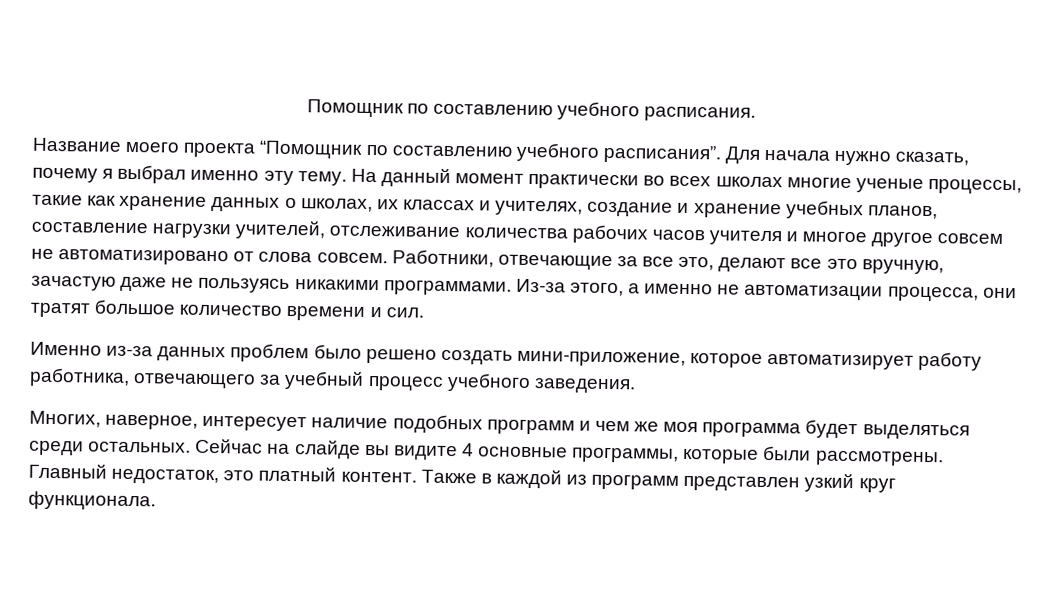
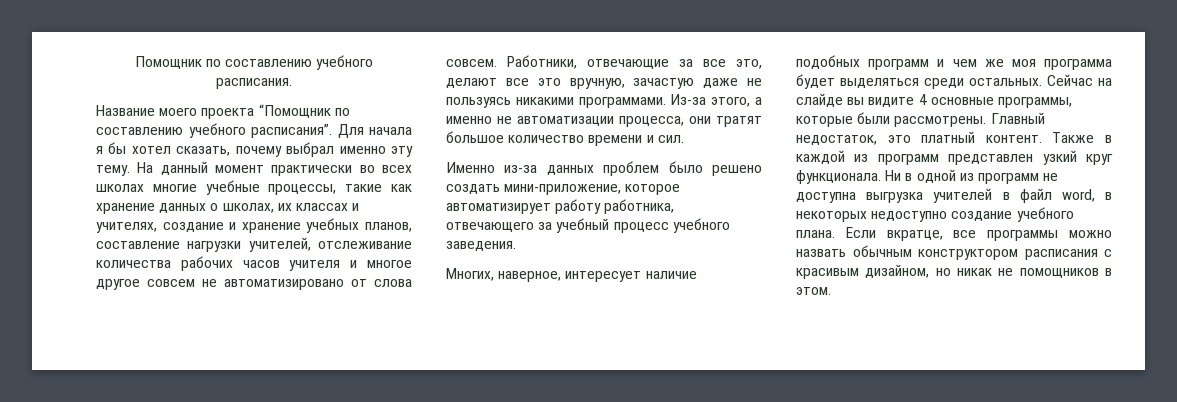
- Для начала нужно сказать, почему я выбрал именно эту тему.
+ Для начала я бы хотел сказать, почему выбрал именно эту тему.
- На данный момент практически во всех школах многие ученые процессы, такие как хранение данных о школах, их классах и учителях, создание и хранение учебных планов, составление нагрузки учителей, отслеживание количества рабочих часов учителя и многое другое совсем не автоматизировано от слова совсем.
+ На данный момент практически во всех школах многие учебные процессы, такие как хранение данных о школах, их классах и учителях, создание и хранение учебных планов, составление нагрузки учителей, отслеживание количества рабочих часов учителя и многое другое совсем не автоматизировано от слова совсем.
+ Ни в одной из программ не доступна выгрузка учителей в файл word, в некоторых недоступно создание учебного плана. Если вкратце, все программы можно назвать обычным конструктором расписания с красивым дизайном, но никак не помощников в этом.

